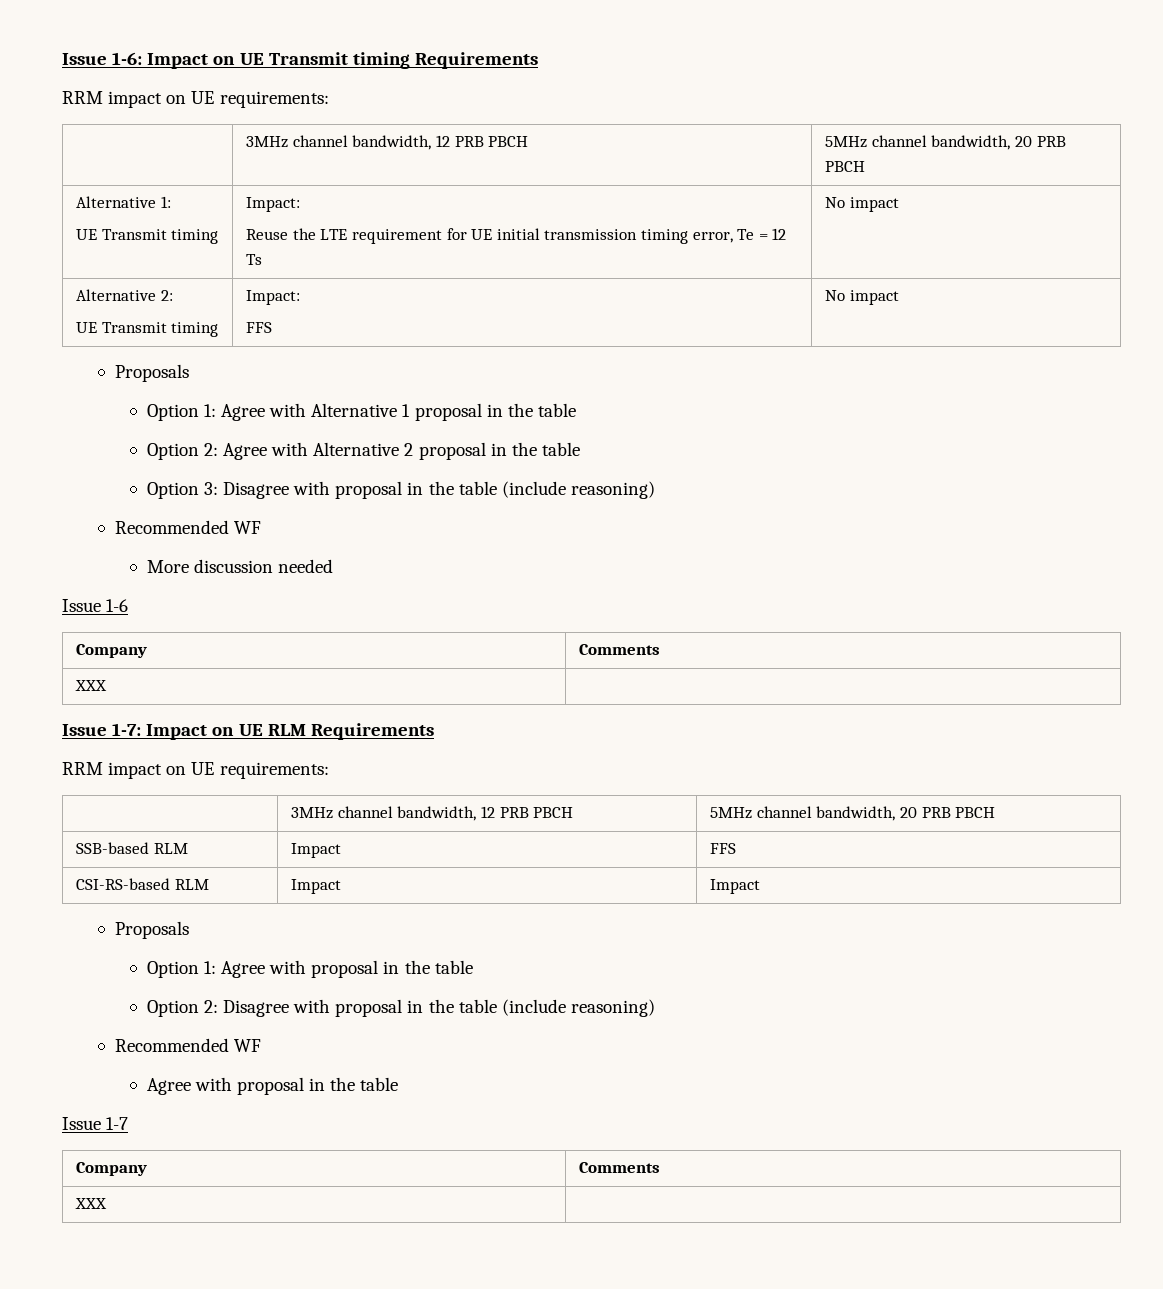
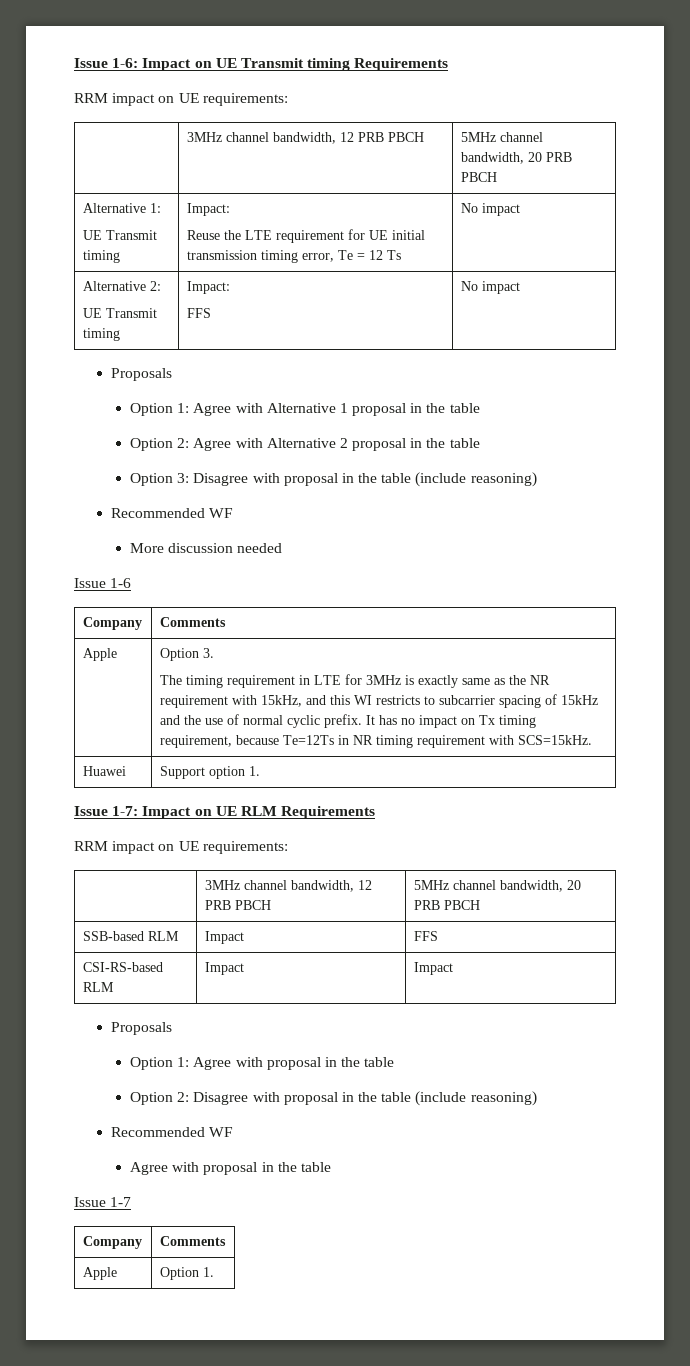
  Issue 1-6
  Company | Comments
- XXX
+ Apple | Option 3.
+ The timing requirement in LTE for 3MHz is exactly same as the NR requirement with 15kHz, and this WI restricts to subcarrier spacing of 15kHz and the use of normal cyclic prefix. It has no impact on Tx timing requirement, because Te=12Ts in NR timing requirement with SCS=15kHz.
+ Huawei | Support option 1.
  Issue 1-7
  Company | Comments
- XXX |
+ Apple | Option 1.

